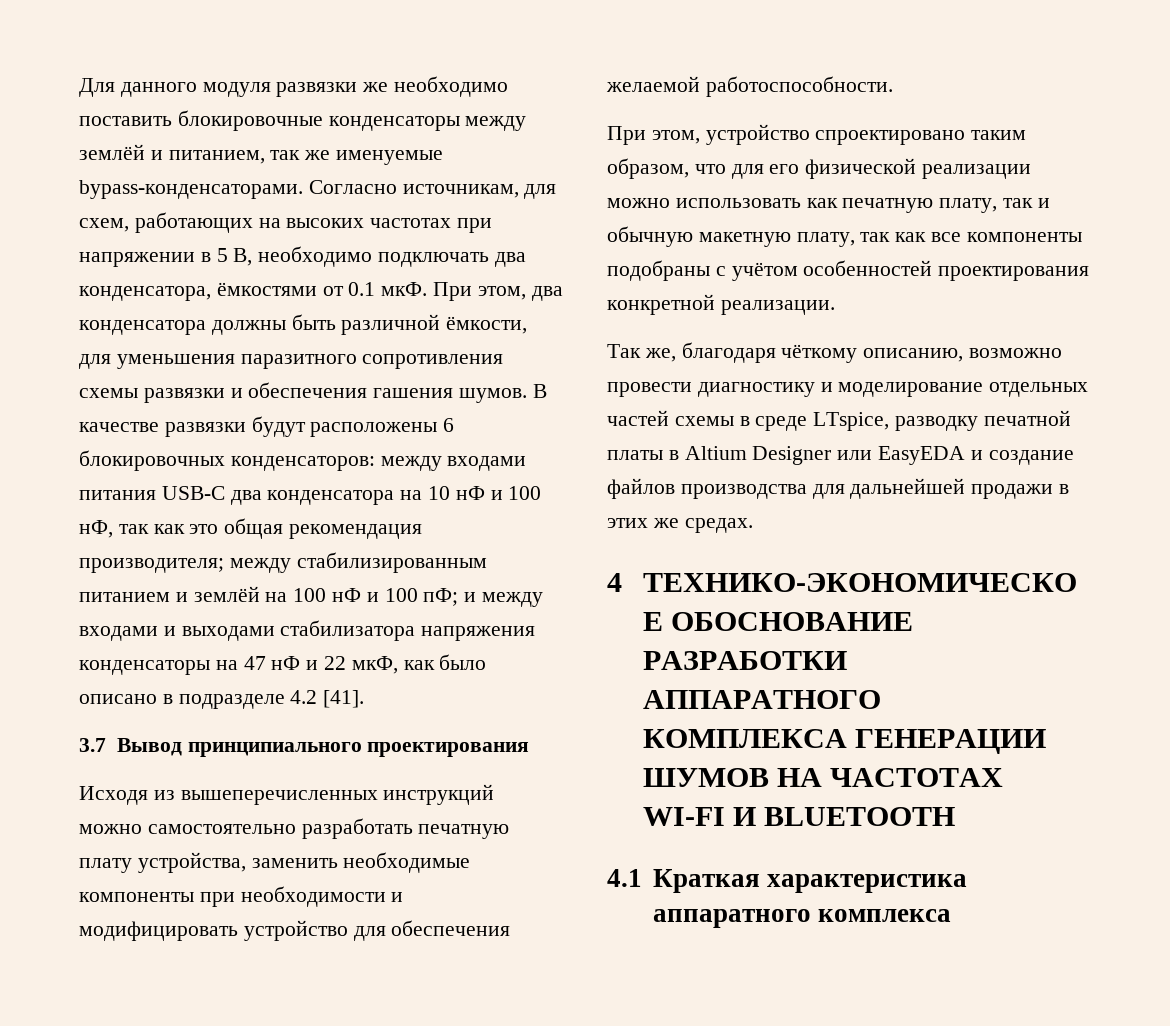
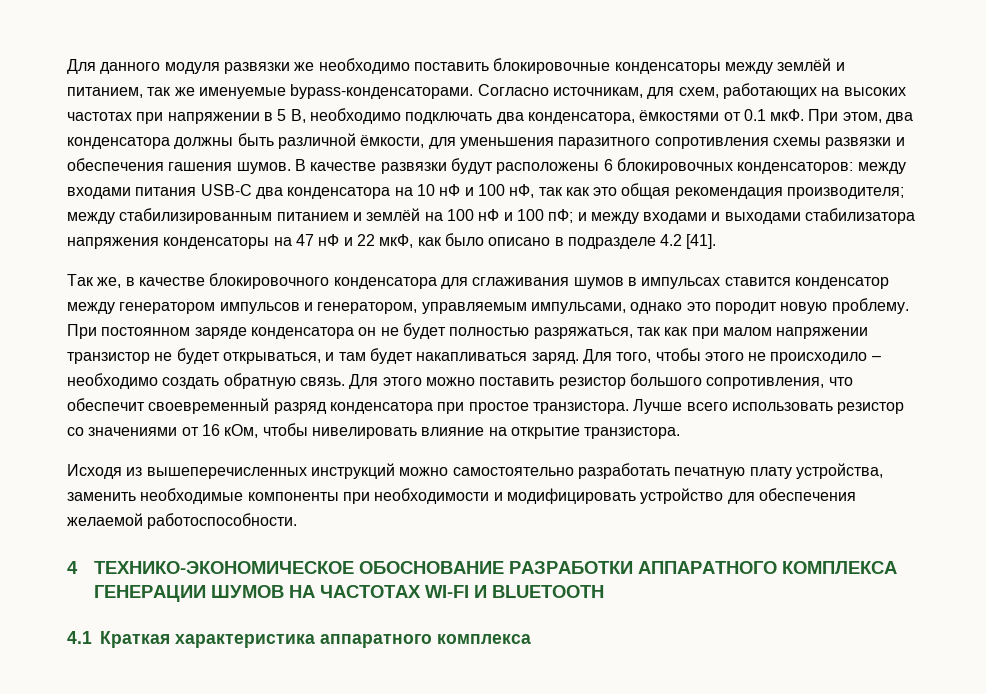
- 3.7 Вывод принципиального проектирования
+ Так же, в качестве блокировочного конденсатора для сглаживания шумов в импульсах ставится конденсатор между генератором импульсов и генератором, управляемым импульсами, однако это породит новую проблему. При постоянном заряде конденсатора он не будет полностью разряжаться, так как при малом напряжении транзистор не будет открываться, и там будет накапливаться заряд. Для того, чтобы этого не происходило – необходимо создать обратную связь. Для этого можно поставить резистор большого сопротивления, что обеспечит своевременный разряд конденсатора при простое транзистора. Лучше всего использовать резистор со значениями от 16 кОм, чтобы нивелировать влияние на открытие транзистора.
- При этом, устройство спроектировано таким образом, что для его физической реализации можно использовать как печатную плату, так и обычную макетную плату, так как все компоненты подобраны с учётом особенностей проектирования конкретной реализации.
- Так же, благодаря чёткому описанию, возможно провести диагностику и моделирование отдельных частей схемы в среде LTspice, разводку печатной платы в Altium Designer или EasyEDA и создание файлов производства для дальнейшей продажи в этих же средах.

